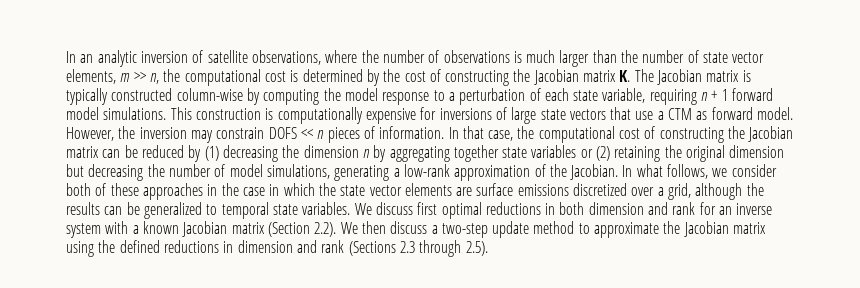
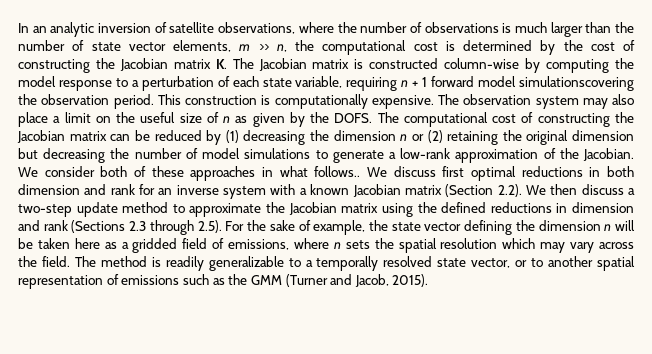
- In an analytic inversion of satellite observations, where the number of observations is much larger than the number of state vector elements, m >> n, the computational cost is determined by the cost of constructing the Jacobian matrix K. The Jacobian matrix is typically constructed column-wise by computing the model response to a perturbation of each state variable, requiring n + 1 forward model simulations. This construction is computationally expensive for inversions of large state vectors that use a CTM as forward model. However, the inversion may constrain DOFS << n pieces of information. In that case, the computational cost of constructing the Jacobian matrix can be reduced by (1) decreasing the dimension n by aggregating together state variables or (2) retaining the original dimension but decreasing the number of model simulations, generating a low-rank approximation of the Jacobian.
+ In an analytic inversion of satellite observations, where the number of observations is much larger than the number of state vector elements, m >> n, the computational cost is determined by the cost of constructing the Jacobian matrix K. The Jacobian matrix is constructed column-wise by computing the model response to a perturbation of each state variable, requiring n + 1 forward model simulationscovering the observation period. This construction is computationally expensive. The observation system may also place a limit on the useful size of n as given by the DOFS. The computational cost of constructing the Jacobian matrix can be reduced by (1) decreasing the dimension n or (2) retaining the original dimension but decreasing the number of model simulations to generate a low-rank approximation of the Jacobian.
- In what follows, we consider both of these approaches in the case in which the state vector elements are surface emissions discretized over a grid, although the results can be generalized to temporal state variables.
+ We consider both of these approaches in what follows..
- We discuss first optimal reductions in both dimension and rank for an inverse system with a known Jacobian matrix (Section 2.2). We then discuss a two-step update method to approximate the Jacobian matrix using the defined reductions in dimension and rank (Sections 2.3 through 2.5).
+ We discuss first optimal reductions in both dimension and rank for an inverse system with a known Jacobian matrix (Section 2.2). We then discuss a two-step update method to approximate the Jacobian matrix using the defined reductions in dimension and rank (Sections 2.3 through 2.5). For the sake of example, the state vector defining the dimension n will be taken here as a gridded field of emissions, where n sets the spatial resolution which may vary across the field. The method is readily generalizable to a temporally resolved state vector, or to another spatial representation of emissions such as the GMM (Turner and Jacob, 2015).

